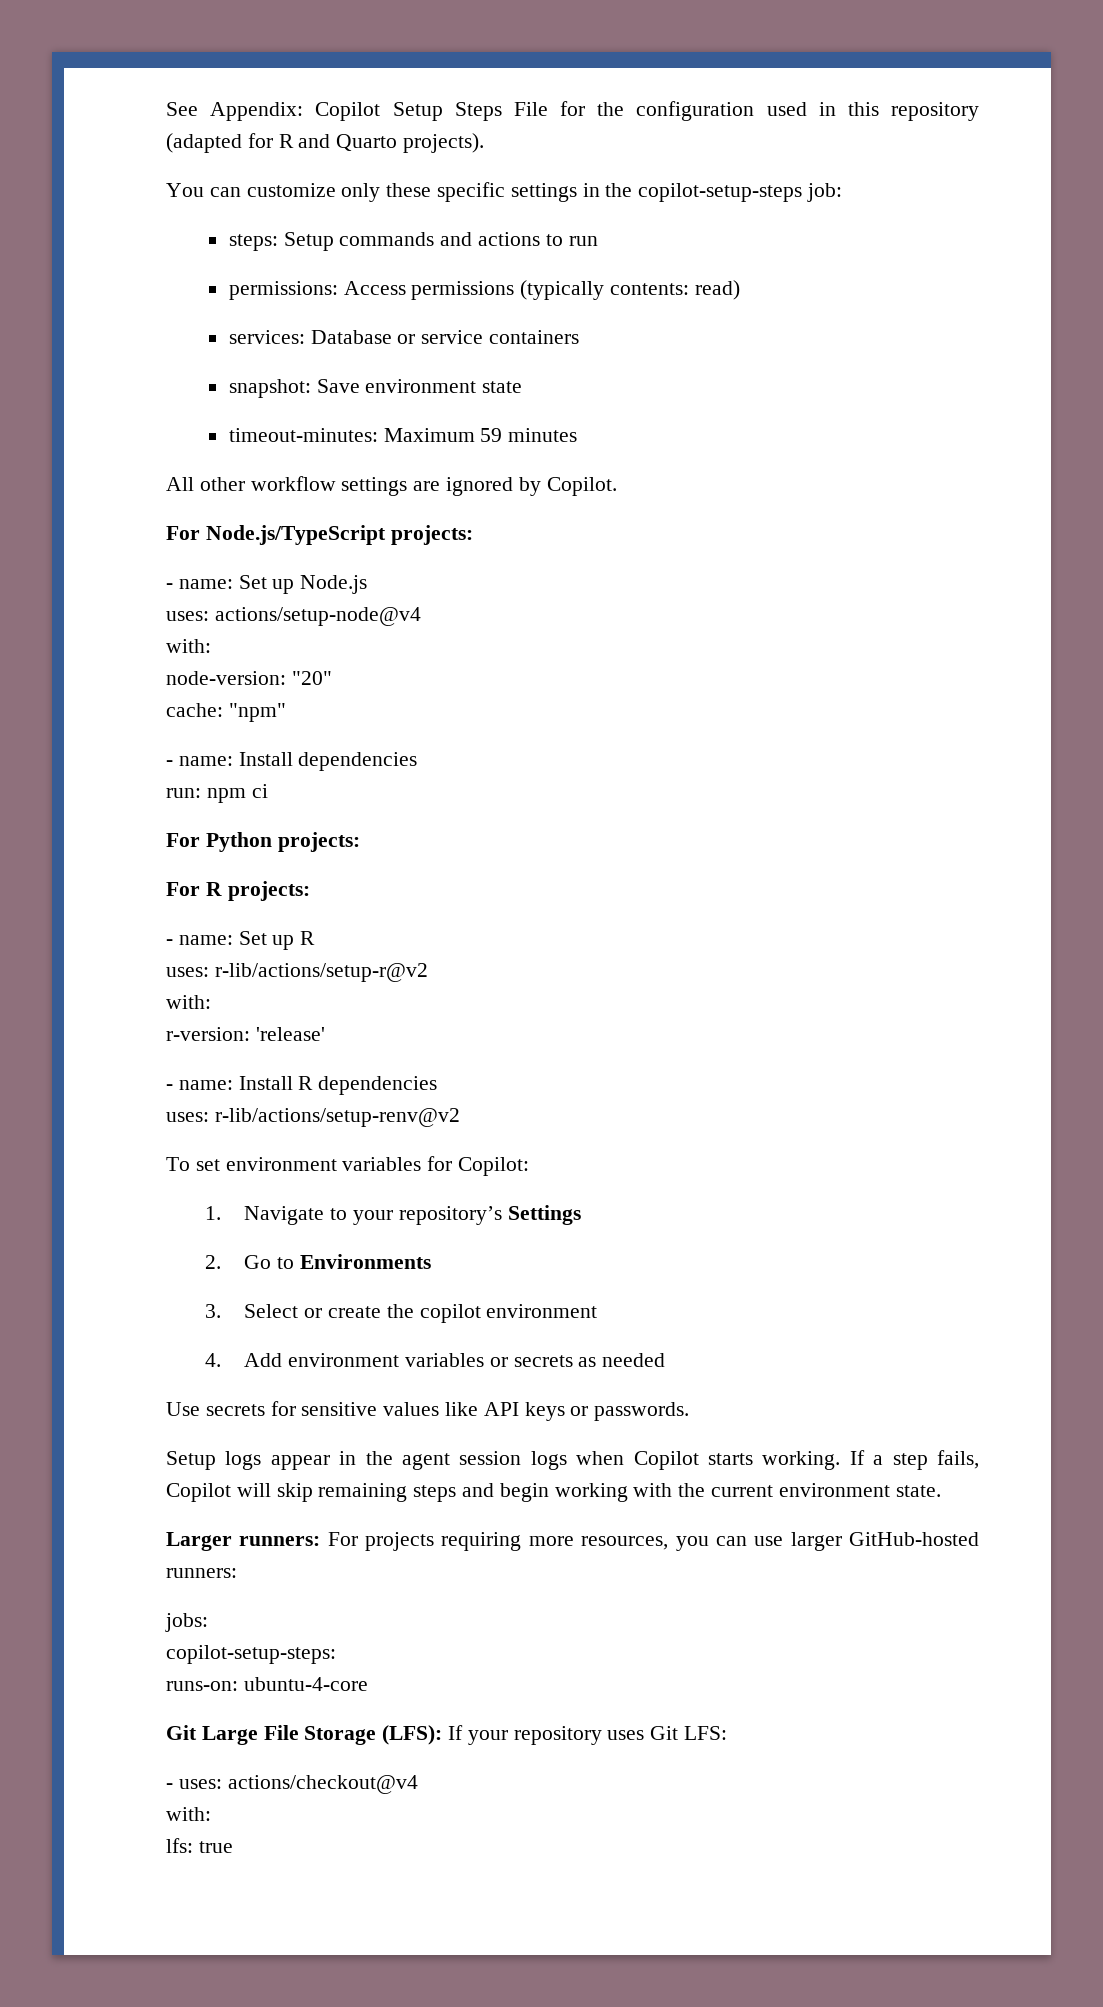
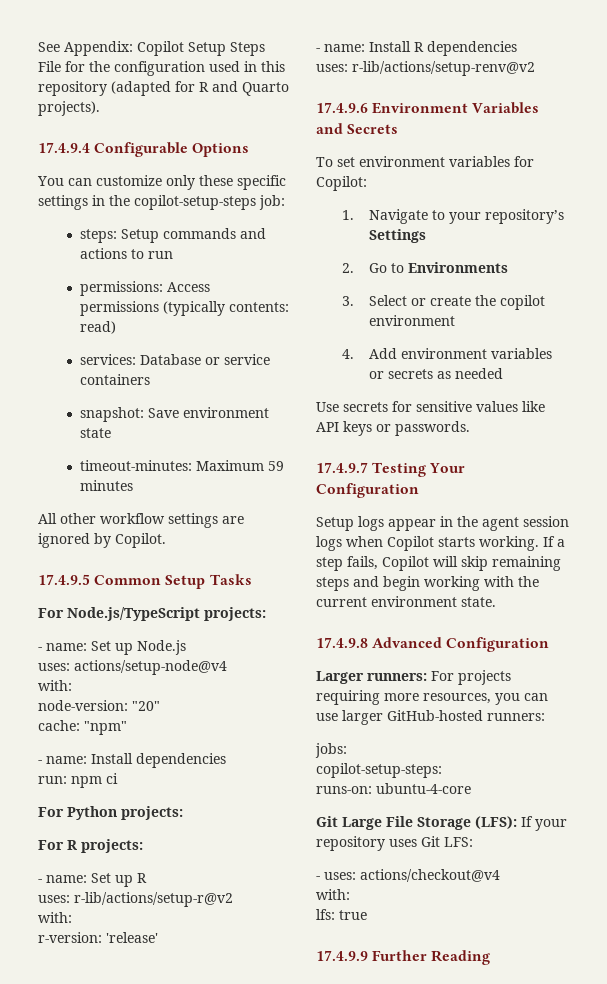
+ 17.4.9.4 Configurable Options
+ 17.4.9.5 Common Setup Tasks
+ 17.4.9.6 Environment Variables and Secrets
+ 17.4.9.7 Testing Your Configuration
+ 17.4.9.8 Advanced Configuration
+ 17.4.9.9 Further Reading

